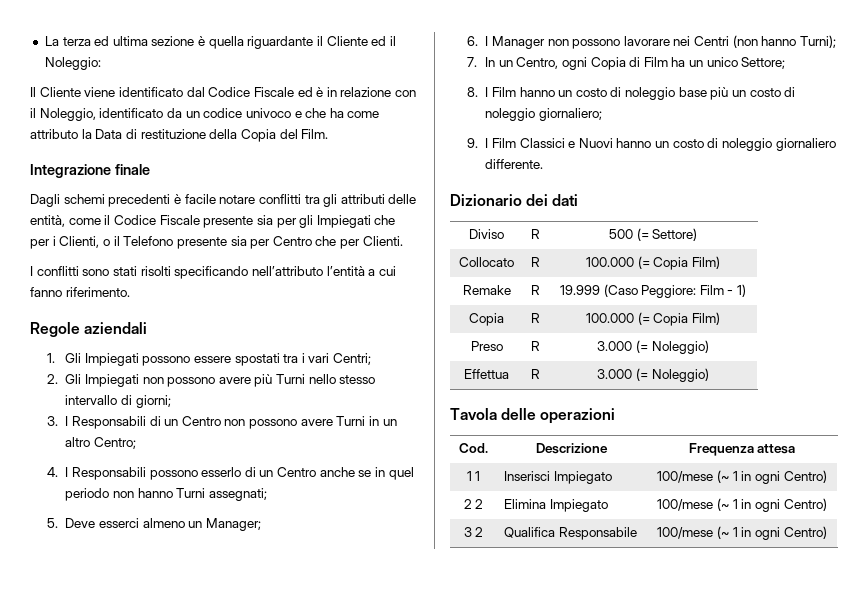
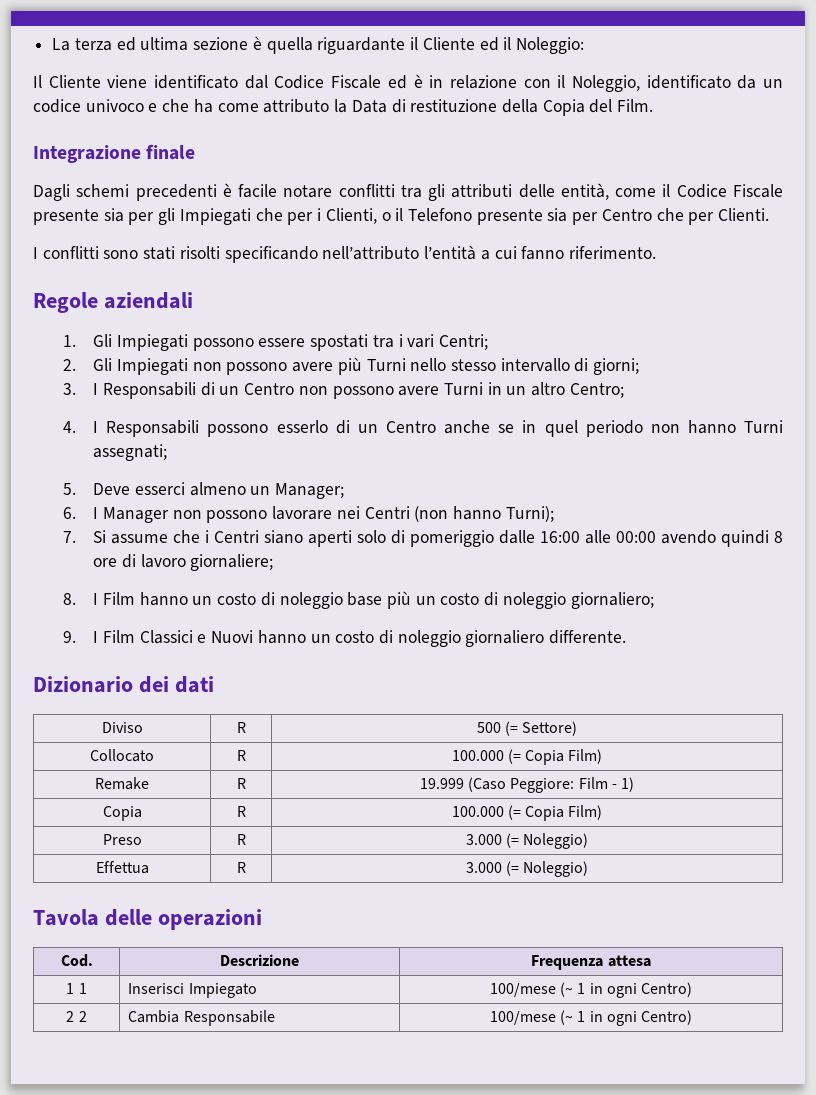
- 7. In un Centro, ogni Copia di Film ha un unico Settore;
+ 7. Si assume che i Centri siano aperti solo di pomeriggio dalle 16:00 alle 00:00 avendo quindi 8 ore di lavoro giornaliere;
- 2 2 | Elimina Impiegato | 100/mese (~ 1 in ogni Centro)
- 3 2 | Qualifica Responsabile | 100/mese (~ 1 in ogni Centro)
+ 2 2 | Cambia Responsabile | 100/mese (~ 1 in ogni Centro)

